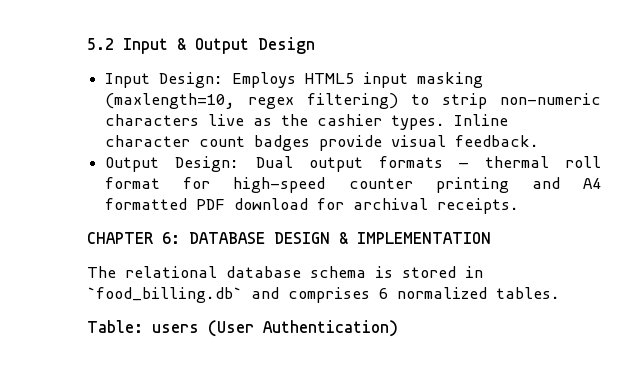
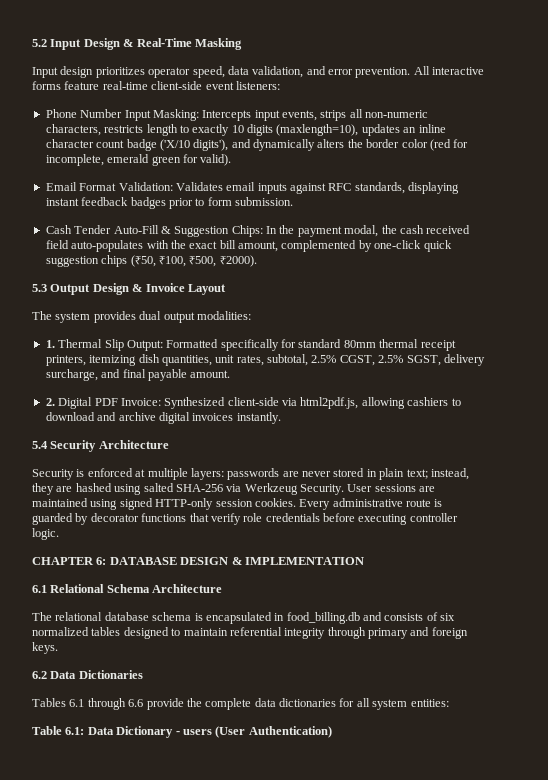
- 5.2 Input & Output Design
- Input Design: Employs HTML5 input masking (maxlength=10, regex filtering) to strip non-numeric characters live as the cashier types. Inline character count badges provide visual feedback.
- Output Design: Dual output formats — thermal roll format for high-speed counter printing and A4 formatted PDF download for archival receipts.
+ 5.2 Input Design & Real-Time Masking
+ Input design prioritizes operator speed, data validation, and error prevention. All interactive forms feature real-time client-side event listeners:
+ Phone Number Input Masking: Intercepts input events, strips all non-numeric characters, restricts length to exactly 10 digits (maxlength=10), updates an inline character count badge ('X/10 digits'), and dynamically alters the border color (red for incomplete, emerald green for valid).
+ Email Format Validation: Validates email inputs against RFC standards, displaying instant feedback badges prior to form submission.
+ Cash Tender Auto-Fill & Suggestion Chips: In the payment modal, the cash received field auto-populates with the exact bill amount, complemented by one-click quick suggestion chips (₹50, ₹100, ₹500, ₹2000).
+ 5.3 Output Design & Invoice Layout
+ The system provides dual output modalities:
+ 1. Thermal Slip Output: Formatted specifically for standard 80mm thermal receipt printers, itemizing dish quantities, unit rates, subtotal, 2.5% CGST, 2.5% SGST, delivery surcharge, and final payable amount.
+ 2. Digital PDF Invoice: Synthesized client-side via html2pdf.js, allowing cashiers to download and archive digital invoices instantly.
+ 5.4 Security Architecture
+ Security is enforced at multiple layers: passwords are never stored in plain text; instead, they are hashed using salted SHA-256 via Werkzeug Security. User sessions are maintained using signed HTTP-only session cookies. Every administrative route is guarded by decorator functions that verify role credentials before executing controller logic.
+ 6.1 Relational Schema Architecture
- The relational database schema is stored in `food_billing.db` and comprises 6 normalized tables.
- Table: users (User Authentication)
+ The relational database schema is encapsulated in food_billing.db and consists of six normalized tables designed to maintain referential integrity through primary and foreign keys.
+ 6.2 Data Dictionaries
+ Tables 6.1 through 6.6 provide the complete data dictionaries for all system entities:
+ Table 6.1: Data Dictionary - users (User Authentication)

